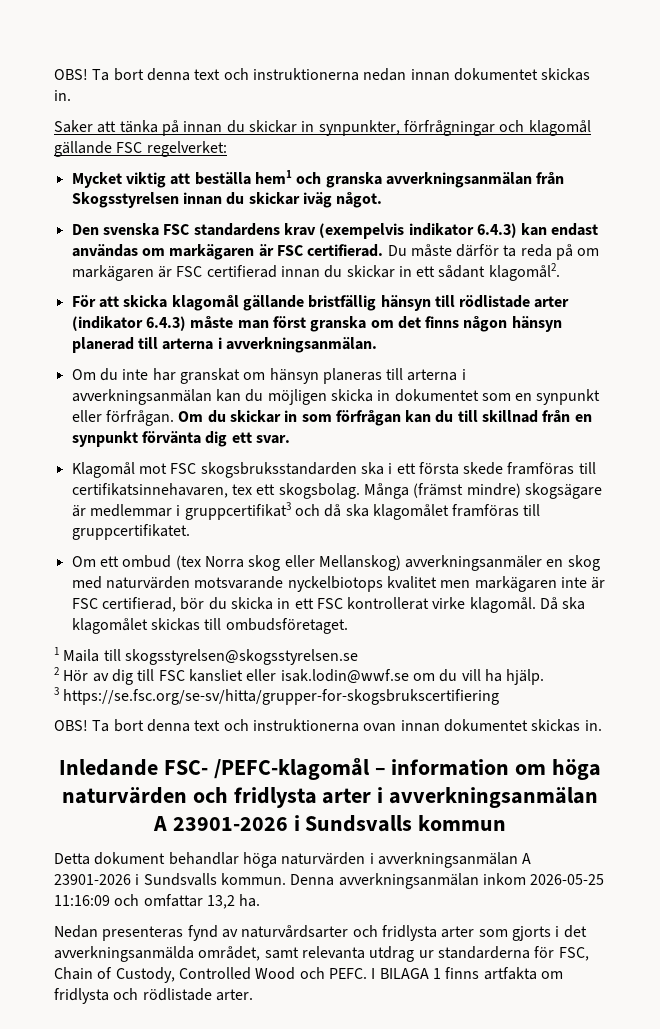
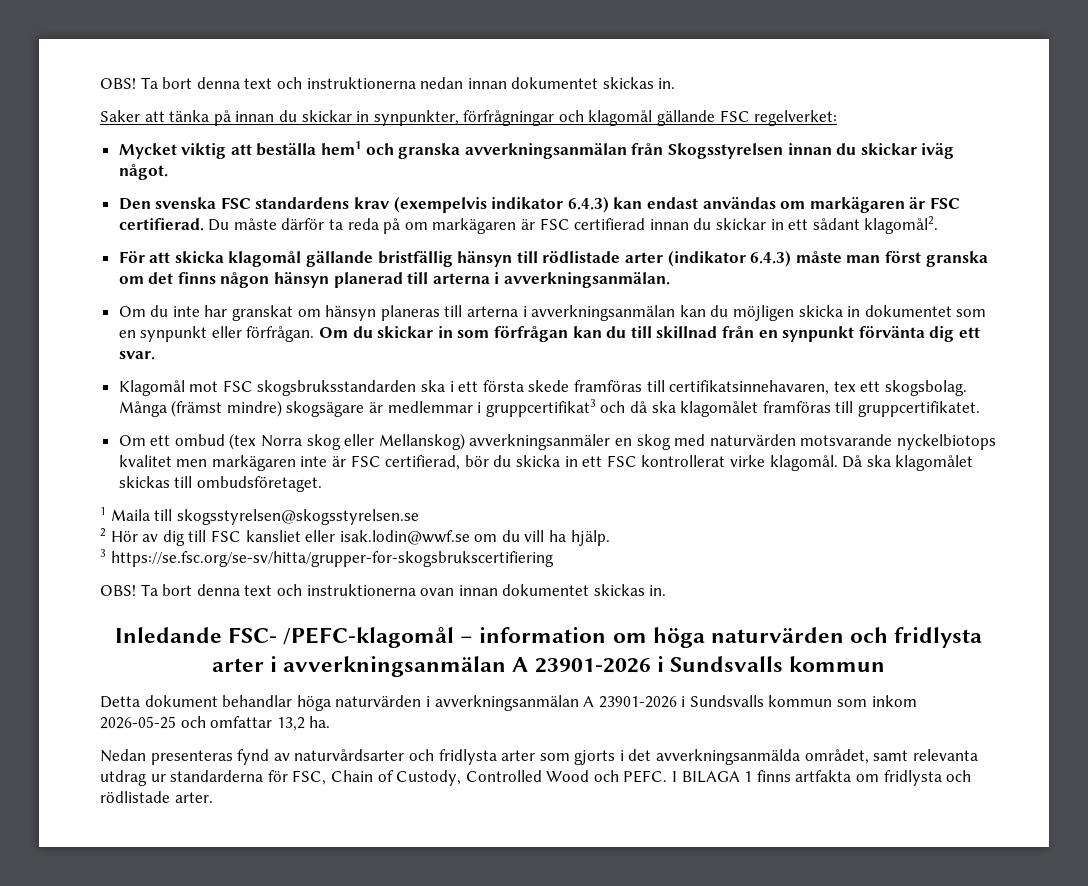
- Detta dokument behandlar höga naturvärden i avverkningsanmälan A 23901-2026 i Sundsvalls kommun. Denna avverkningsanmälan inkom 2026-05-25 11:16:09 och omfattar 13,2 ha.
+ Detta dokument behandlar höga naturvärden i avverkningsanmälan A 23901-2026 i Sundsvalls kommun som inkom 2026-05-25 och omfattar 13,2 ha.

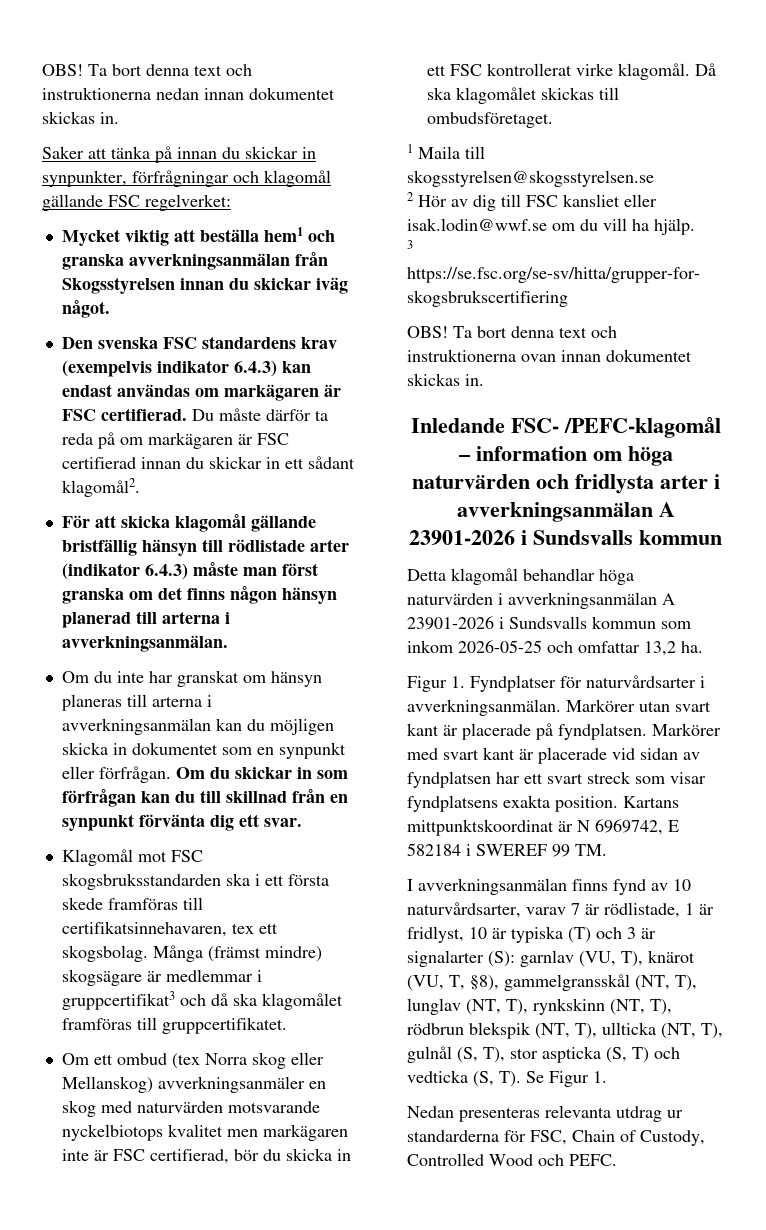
- Detta dokument behandlar höga naturvärden i avverkningsanmälan A 23901-2026 i Sundsvalls kommun som inkom 2026-05-25 och omfattar 13,2 ha.
+ Detta klagomål behandlar höga naturvärden i avverkningsanmälan A 23901-2026 i Sundsvalls kommun som inkom 2026-05-25 och omfattar 13,2 ha.
- Nedan presenteras fynd av naturvårdsarter och fridlysta arter som gjorts i det avverkningsanmälda området, samt relevanta utdrag ur standarderna för FSC, Chain of Custody, Controlled Wood och PEFC. I BILAGA 1 finns artfakta om fridlysta och rödlistade arter.
+ Figur 1. Fyndplatser för naturvårdsarter i avverkningsanmälan. Markörer utan svart kant är placerade på fyndplatsen. Markörer med svart kant är placerade vid sidan av fyndplatsen har ett svart streck som visar fyndplatsens exakta position. Kartans mittpunktskoordinat är N 6969742, E 582184 i SWEREF 99 TM.
+ I avverkningsanmälan finns fynd av 10 naturvårdsarter, varav 7 är rödlistade, 1 är fridlyst, 10 är typiska (T) och 3 är signalarter (S): garnlav (VU, T), knärot (VU, T, §8), gammelgransskål (NT, T), lunglav (NT, T), rynkskinn (NT, T), rödbrun blekspik (NT, T), ullticka (NT, T), gulnål (S, T), stor aspticka (S, T) och vedticka (S, T). Se Figur 1.
+ Nedan presenteras relevanta utdrag ur standarderna för FSC, Chain of Custody, Controlled Wood och PEFC.

